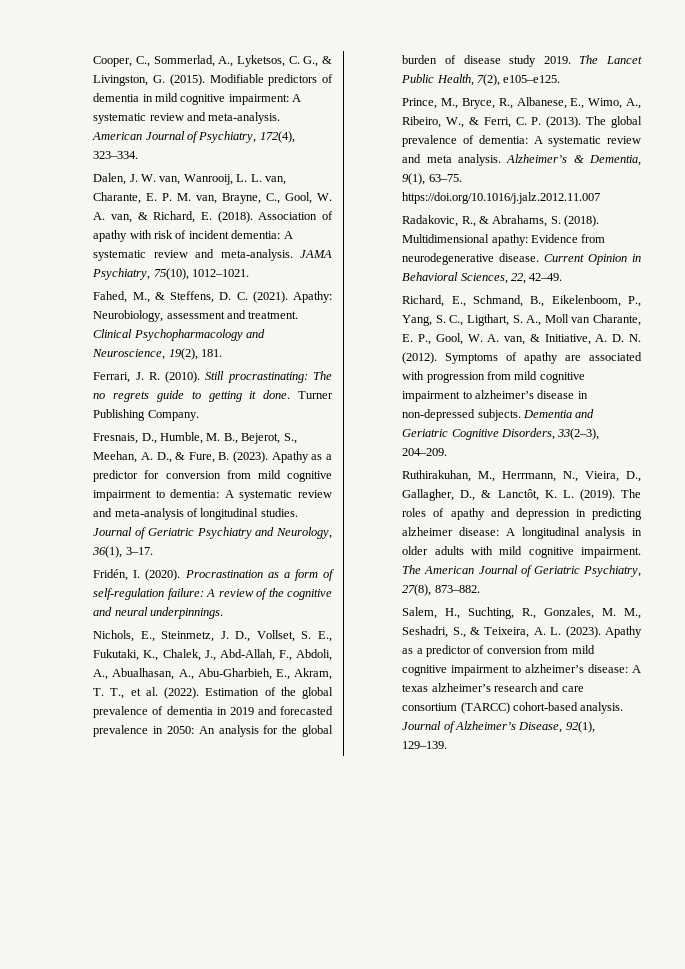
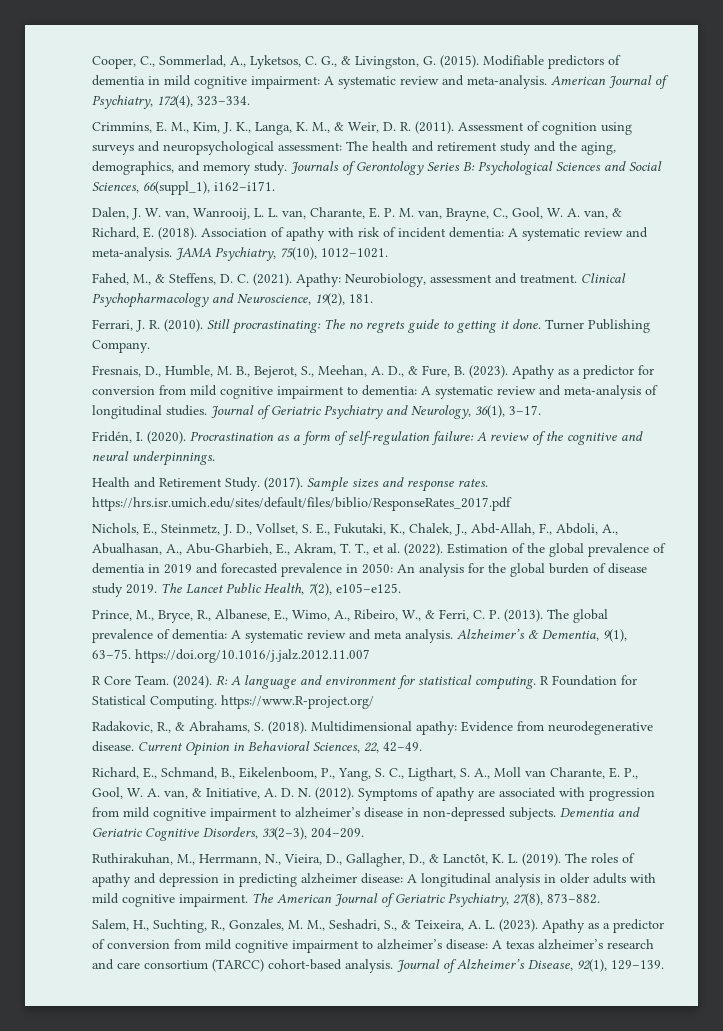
+ Crimmins, E. M., Kim, J. K., Langa, K. M., & Weir, D. R. (2011). Assessment of cognition using surveys and neuropsychological assessment: The health and retirement study and the aging, demographics, and memory study. Journals of Gerontology Series B: Psychological Sciences and Social Sciences, 66(suppl_1), i162–i171.
+ Health and Retirement Study. (2017). Sample sizes and response rates. https://hrs.isr.umich.edu/sites/default/files/biblio/ResponseRates_2017.pdf
+ R Core Team. (2024). R: A language and environment for statistical computing. R Foundation for Statistical Computing. https://www.R-project.org/

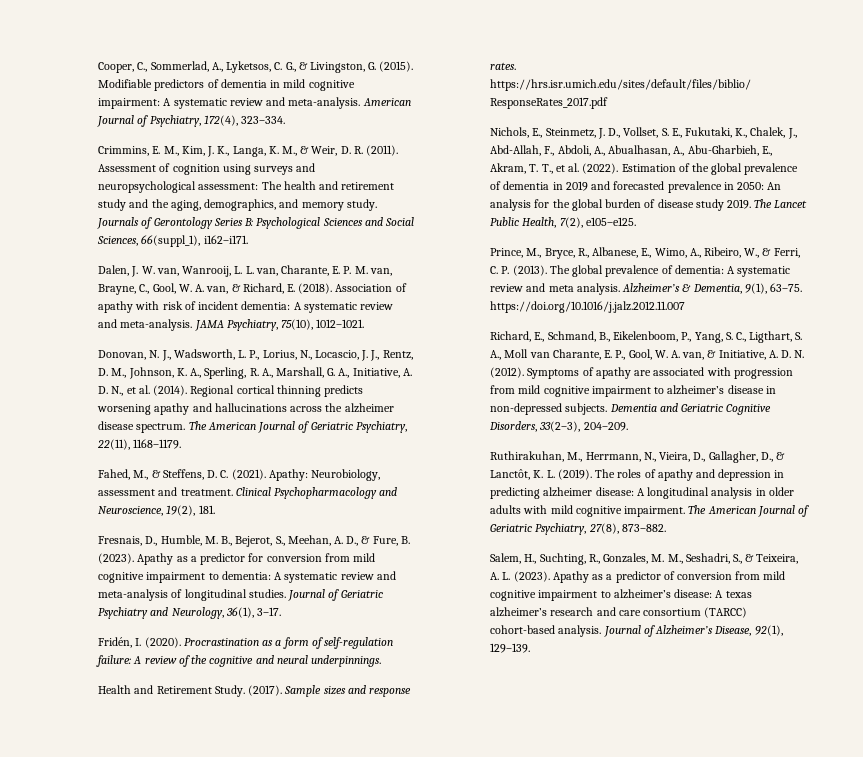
+ Donovan, N. J., Wadsworth, L. P., Lorius, N., Locascio, J. J., Rentz, D. M., Johnson, K. A., Sperling, R. A., Marshall, G. A., Initiative, A. D. N., et al. (2014). Regional cortical thinning predicts worsening apathy and hallucinations across the alzheimer disease spectrum. The American Journal of Geriatric Psychiatry, 22(11), 1168–1179.
- Ferrari, J. R. (2010). Still procrastinating: The no regrets guide to getting it done. Turner Publishing Company.
- R Core Team. (2024). R: A language and environment for statistical computing. R Foundation for Statistical Computing. https://www.R-project.org/
- Radakovic, R., & Abrahams, S. (2018). Multidimensional apathy: Evidence from neurodegenerative disease. Current Opinion in Behavioral Sciences, 22, 42–49.

